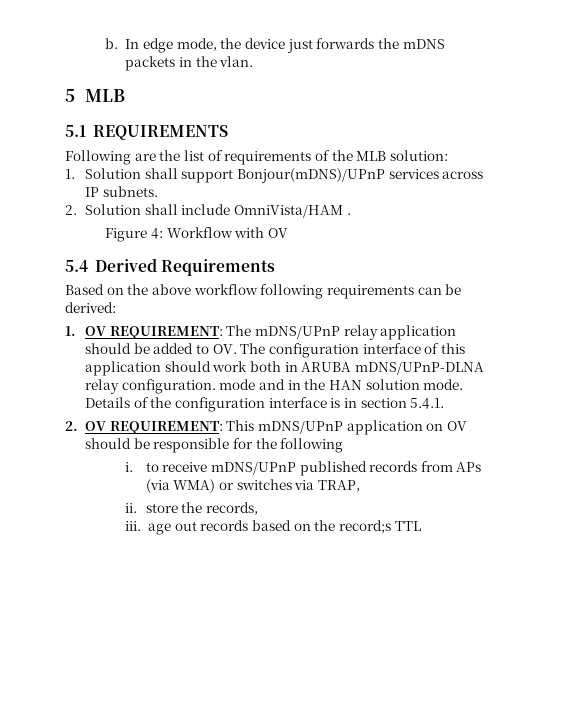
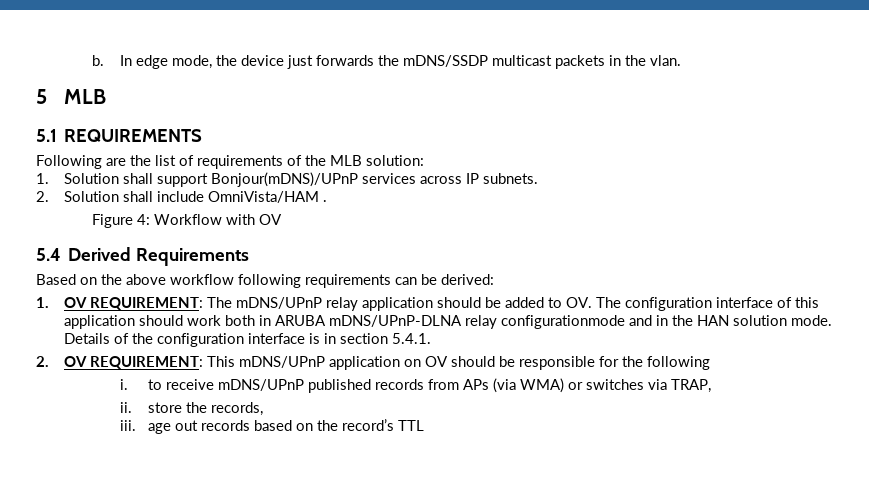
- In edge mode, the device just forwards the mDNS packets in the vlan.
+ In edge mode, the device just forwards the mDNS/SSDP multicast packets in the vlan.
- 1. OV REQUIREMENT: The mDNS/UPnP relay application should be added to OV. The configuration interface of this application should work both in ARUBA mDNS/UPnP-DLNA relay configuration. mode and in the HAN solution mode.
+ 1. OV REQUIREMENT: The mDNS/UPnP relay application should be added to OV. The configuration interface of this application should work both in ARUBA mDNS/UPnP-DLNA relay configurationmode and in the HAN solution mode.
- iii. age out records based on the record;s TTL
+ iii. age out records based on the record’s TTL

